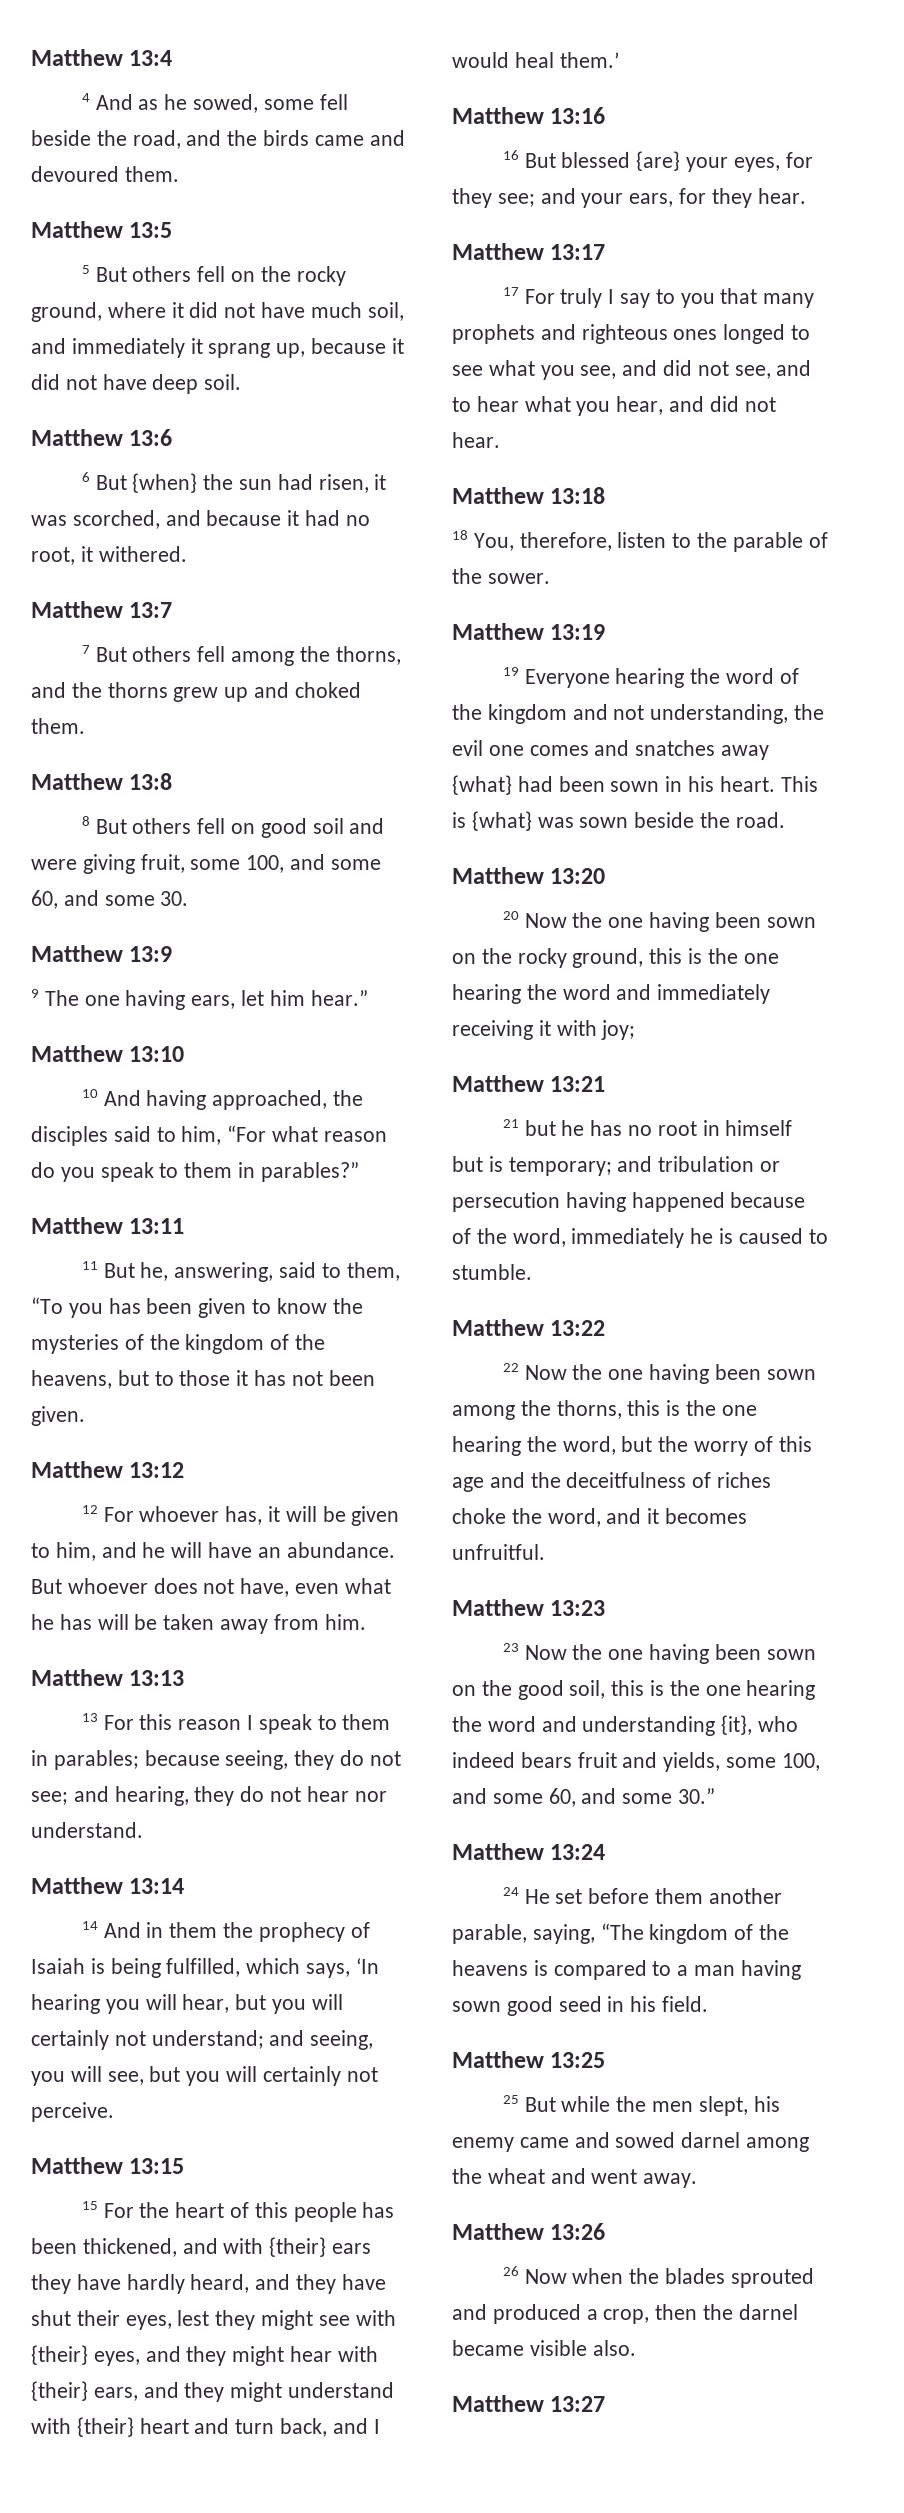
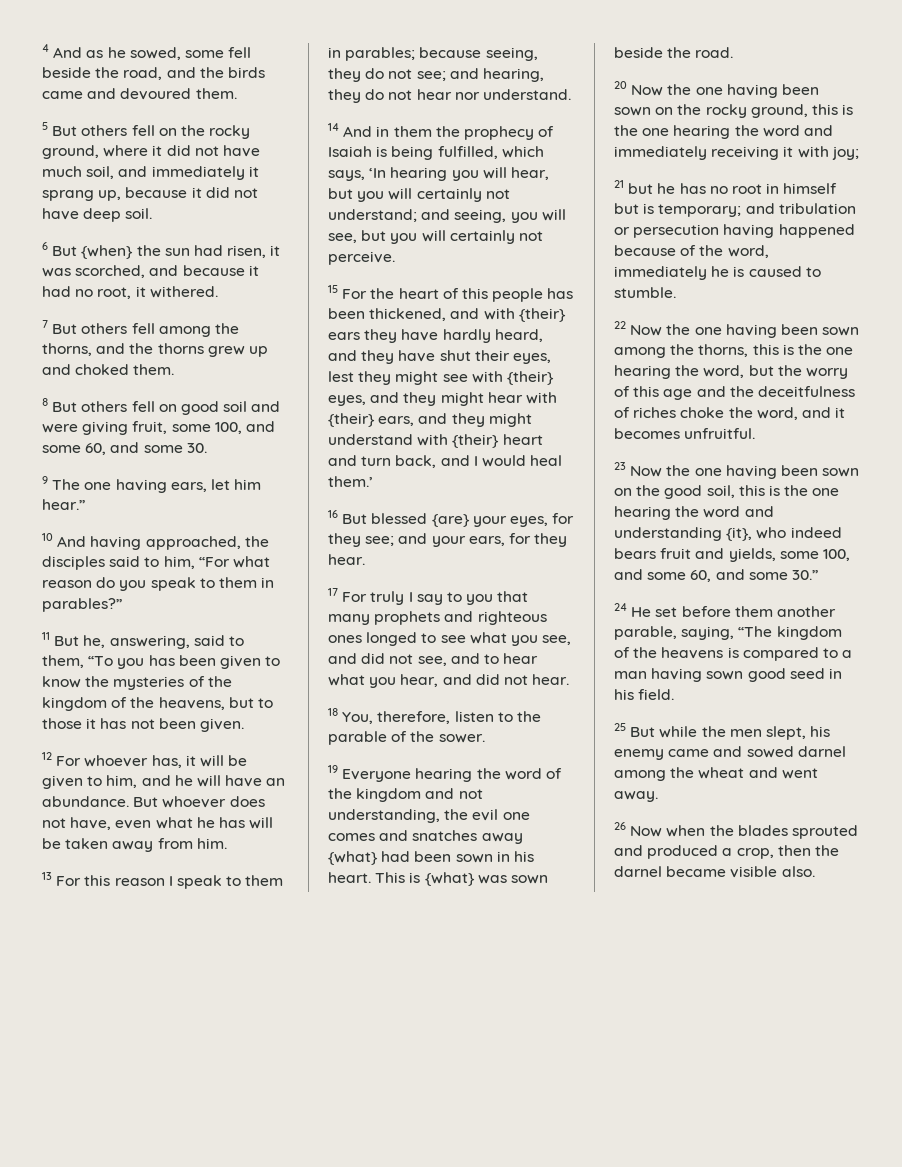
- Matthew 13:4
- Matthew 13:5
- Matthew 13:6
- Matthew 13:7
- Matthew 13:8
- Matthew 13:9
- Matthew 13:10
- Matthew 13:11
- Matthew 13:12
- Matthew 13:13
- Matthew 13:14
- Matthew 13:15
- Matthew 13:16
- Matthew 13:17
- Matthew 13:18
- Matthew 13:19
- Matthew 13:20
- Matthew 13:21
- Matthew 13:22
- Matthew 13:23
- Matthew 13:24
- Matthew 13:25
- Matthew 13:26
- Matthew 13:27

